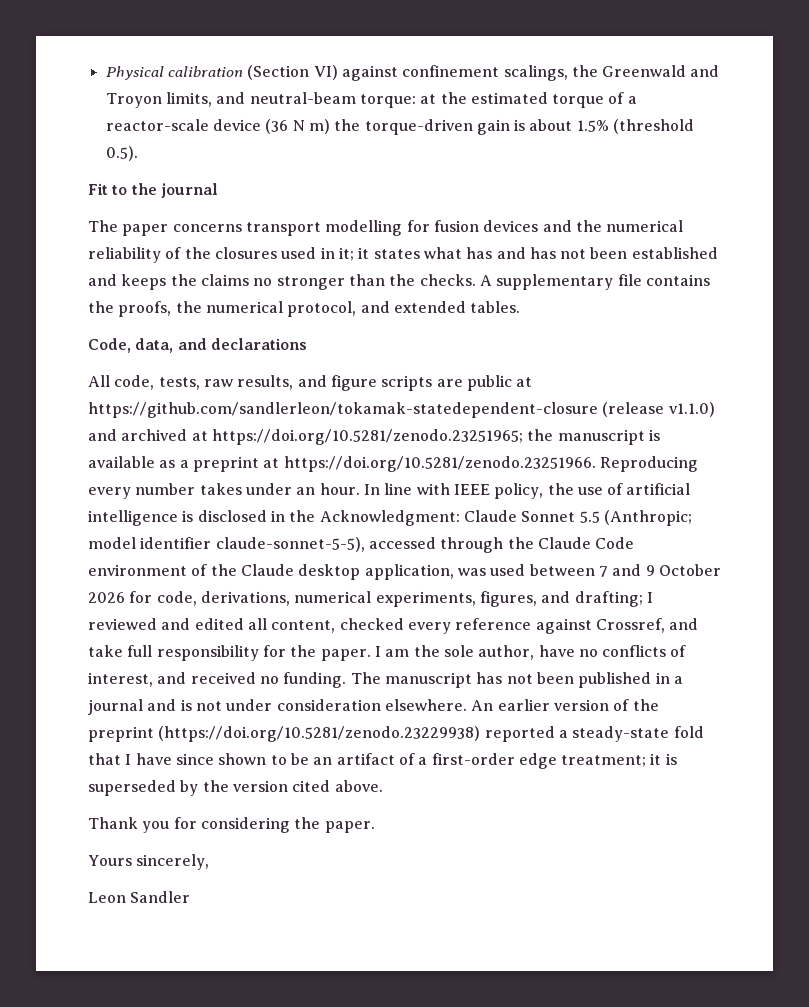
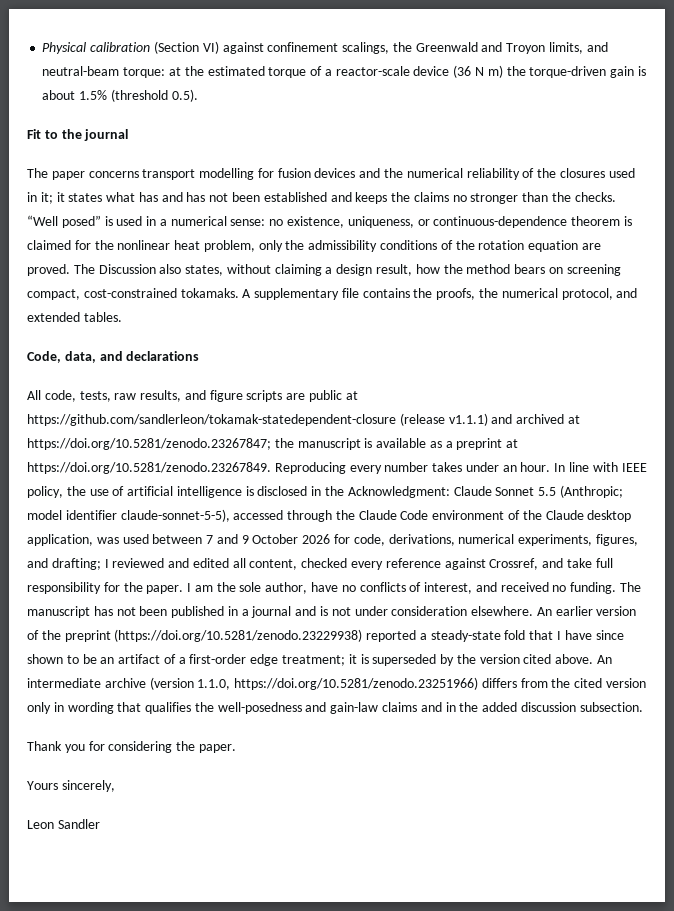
+ “Well posed” is used in a numerical sense: no existence, uniqueness, or continuous-dependence theorem is claimed for the nonlinear heat problem, only the admissibility conditions of the rotation equation are proved. The Discussion also states, without claiming a design result, how the method bears on screening compact, cost-constrained tokamaks.
- All code, tests, raw results, and figure scripts are public at https://github.com/sandlerleon/tokamak-statedependent-closure (release v1.1.0) and archived at https://doi.org/10.5281/zenodo.23251965; the manuscript is available as a preprint at https://doi.org/10.5281/zenodo.23251966. Reproducing every number takes under an hour.
+ All code, tests, raw results, and figure scripts are public at https://github.com/sandlerleon/tokamak-statedependent-closure (release v1.1.1) and archived at https://doi.org/10.5281/zenodo.23267847; the manuscript is available as a preprint at https://doi.org/10.5281/zenodo.23267849. Reproducing every number takes under an hour.
+ An intermediate archive (version 1.1.0, https://doi.org/10.5281/zenodo.23251966) differs from the cited version only in wording that qualifies the well-posedness and gain-law claims and in the added discussion subsection.

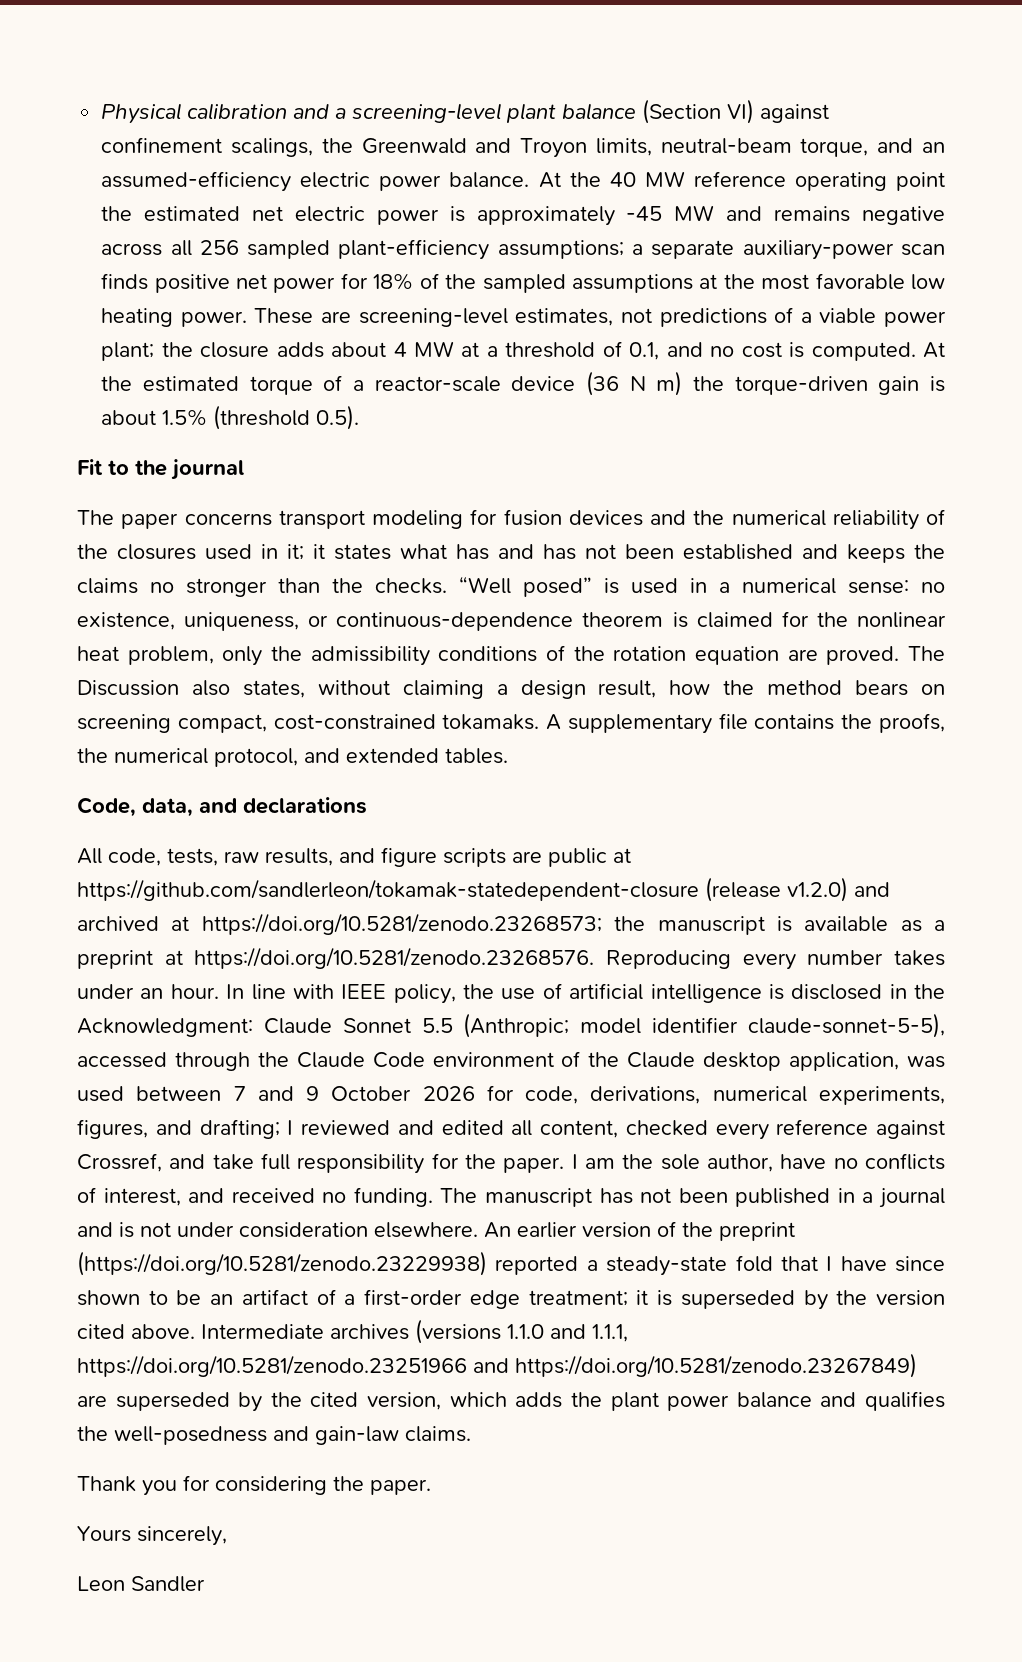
- Physical calibration (Section VI) against confinement scalings, the Greenwald and Troyon limits, and neutral-beam torque: at the estimated torque of a reactor-scale device (36 N m) the torque-driven gain is about 1.5% (threshold 0.5).
+ Physical calibration and a screening-level plant balance (Section VI) against confinement scalings, the Greenwald and Troyon limits, neutral-beam torque, and an assumed-efficiency electric power balance. At the 40 MW reference operating point the estimated net electric power is approximately -45 MW and remains negative across all 256 sampled plant-efficiency assumptions; a separate auxiliary-power scan finds positive net power for 18% of the sampled assumptions at the most favorable low heating power. These are screening-level estimates, not predictions of a viable power plant; the closure adds about 4 MW at a threshold of 0.1, and no cost is computed. At the estimated torque of a reactor-scale device (36 N m) the torque-driven gain is about 1.5% (threshold 0.5).
- The paper concerns transport modelling for fusion devices and the numerical reliability of the closures used in it; it states what has and has not been established and keeps the claims no stronger than the checks.
+ The paper concerns transport modeling for fusion devices and the numerical reliability of the closures used in it; it states what has and has not been established and keeps the claims no stronger than the checks.
- All code, tests, raw results, and figure scripts are public at https://github.com/sandlerleon/tokamak-statedependent-closure (release v1.1.1) and archived at https://doi.org/10.5281/zenodo.23267847; the manuscript is available as a preprint at https://doi.org/10.5281/zenodo.23267849. Reproducing every number takes under an hour.
+ All code, tests, raw results, and figure scripts are public at https://github.com/sandlerleon/tokamak-statedependent-closure (release v1.2.0) and archived at https://doi.org/10.5281/zenodo.23268573; the manuscript is available as a preprint at https://doi.org/10.5281/zenodo.23268576. Reproducing every number takes under an hour.
- An intermediate archive (version 1.1.0, https://doi.org/10.5281/zenodo.23251966) differs from the cited version only in wording that qualifies the well-posedness and gain-law claims and in the added discussion subsection.
+ Intermediate archives (versions 1.1.0 and 1.1.1, https://doi.org/10.5281/zenodo.23251966 and https://doi.org/10.5281/zenodo.23267849) are superseded by the cited version, which adds the plant power balance and qualifies the well-posedness and gain-law claims.

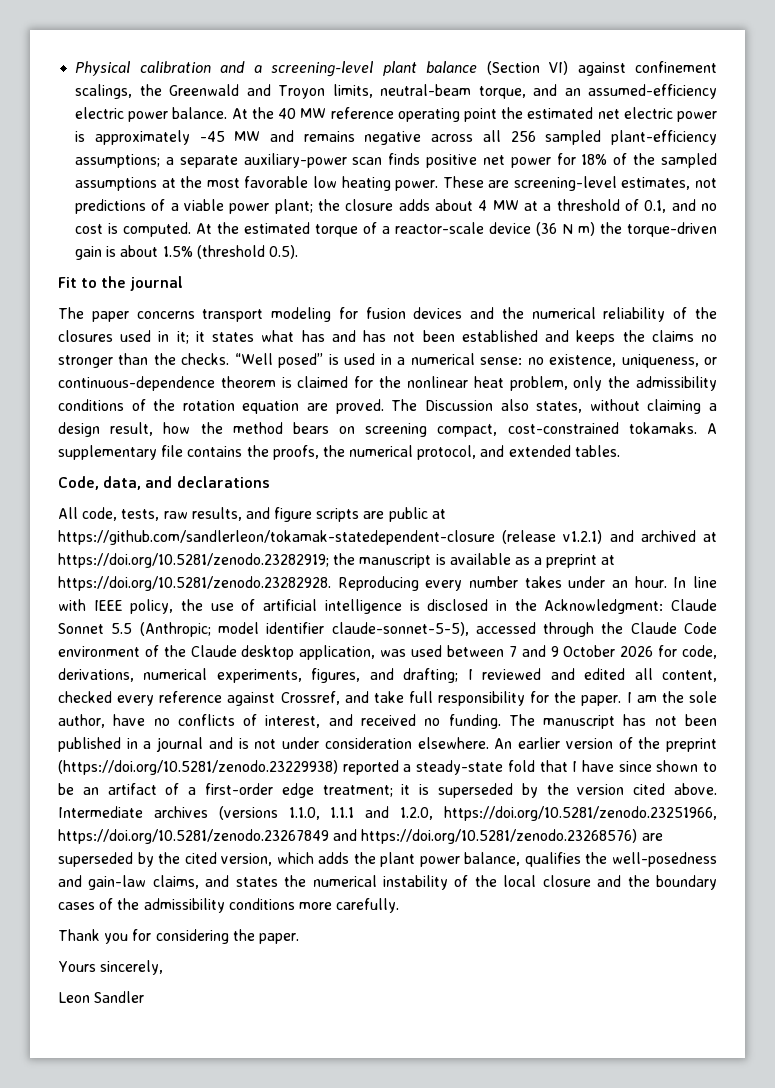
- All code, tests, raw results, and figure scripts are public at https://github.com/sandlerleon/tokamak-statedependent-closure (release v1.2.0) and archived at https://doi.org/10.5281/zenodo.23268573; the manuscript is available as a preprint at https://doi.org/10.5281/zenodo.23268576. Reproducing every number takes under an hour.
+ All code, tests, raw results, and figure scripts are public at https://github.com/sandlerleon/tokamak-statedependent-closure (release v1.2.1) and archived at https://doi.org/10.5281/zenodo.23282919; the manuscript is available as a preprint at https://doi.org/10.5281/zenodo.23282928. Reproducing every number takes under an hour.
- Intermediate archives (versions 1.1.0 and 1.1.1, https://doi.org/10.5281/zenodo.23251966 and https://doi.org/10.5281/zenodo.23267849) are superseded by the cited version, which adds the plant power balance and qualifies the well-posedness and gain-law claims.
+ Intermediate archives (versions 1.1.0, 1.1.1 and 1.2.0, https://doi.org/10.5281/zenodo.23251966, https://doi.org/10.5281/zenodo.23267849 and https://doi.org/10.5281/zenodo.23268576) are superseded by the cited version, which adds the plant power balance, qualifies the well-posedness and gain-law claims, and states the numerical instability of the local closure and the boundary cases of the admissibility conditions more carefully.

